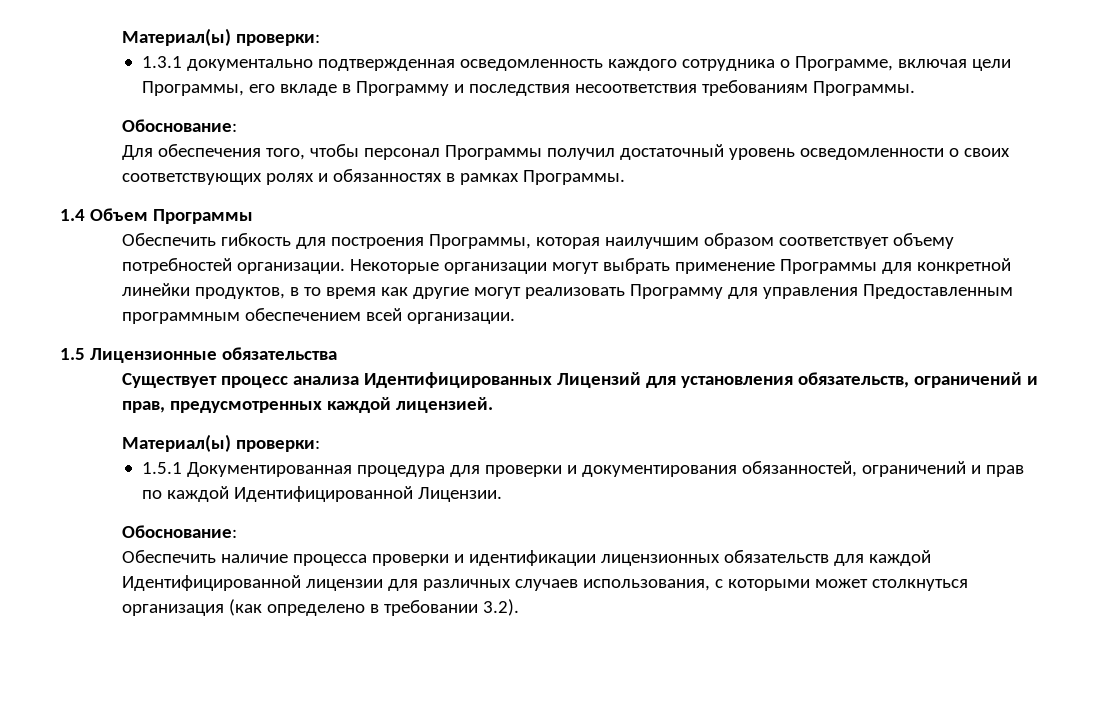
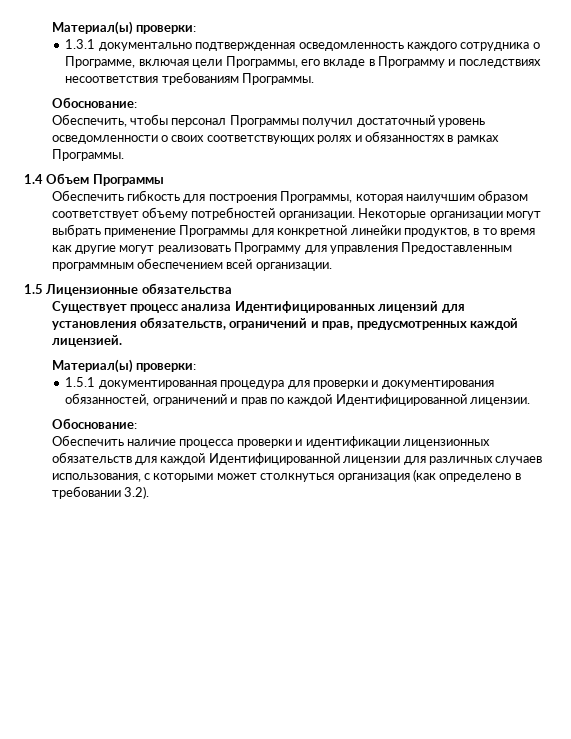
- 1.3.1 документально подтвержденная осведомленность каждого сотрудника о Программе, включая цели Программы, его вкладе в Программу и последствия несоответствия требованиям Программы.
+ 1.3.1 документально подтвержденная осведомленность каждого сотрудника о Программе, включая цели Программы, его вкладе в Программу и последствиях несоответствия требованиям Программы.
- Для обеспечения того, чтобы персонал Программы получил достаточный уровень осведомленности о своих соответствующих ролях и обязанностях в рамках Программы.
+ Обеспечить, чтобы персонал Программы получил достаточный уровень осведомленности о своих соответствующих ролях и обязанностях в рамках Программы.
- Существует процесс анализа Идентифицированных Лицензий для установления обязательств, ограничений и прав, предусмотренных каждой лицензией.
+ Существует процесс анализа Идентифицированных лицензий для установления обязательств, ограничений и прав, предусмотренных каждой лицензией.
- 1.5.1 Документированная процедура для проверки и документирования обязанностей, ограничений и прав по каждой Идентифицированной Лицензии.
+ 1.5.1 документированная процедура для проверки и документирования обязанностей, ограничений и прав по каждой Идентифицированной лицензии.

